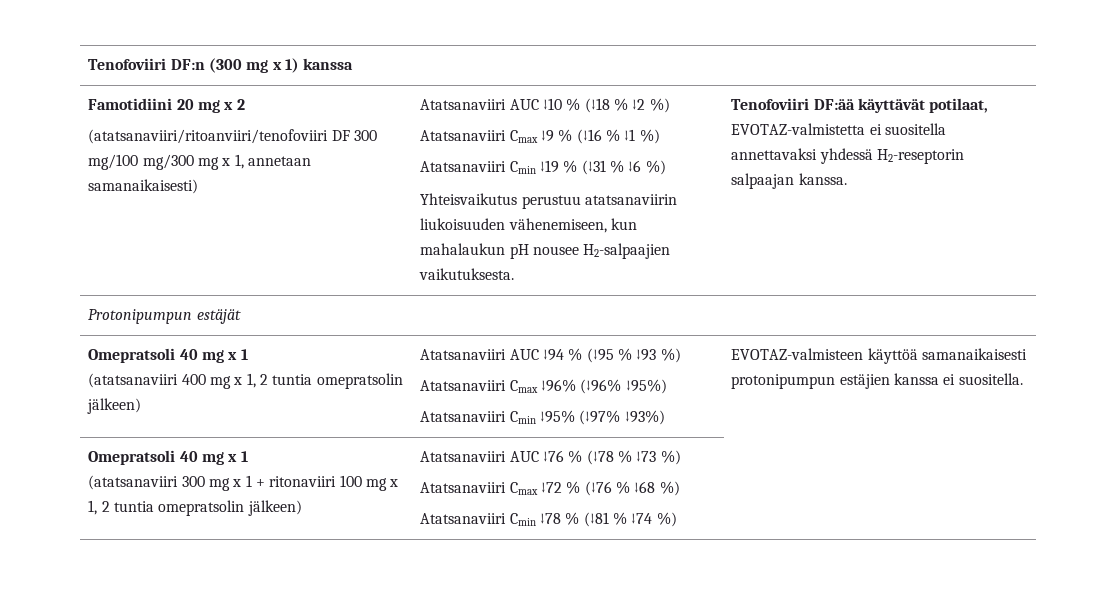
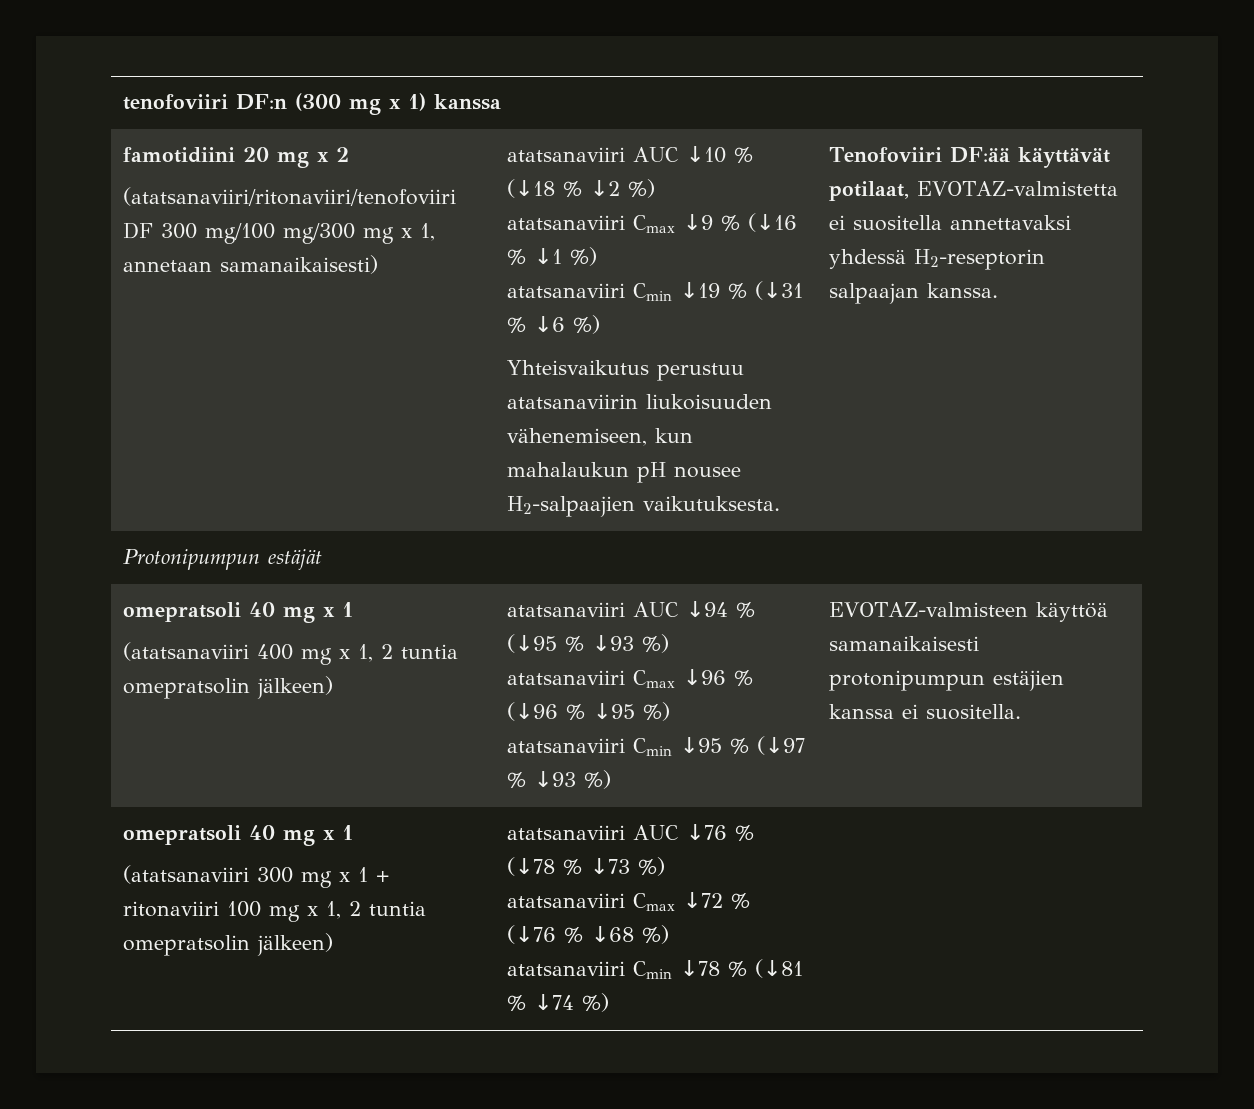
- Tenofoviiri DF:n (300 mg x 1) kanssa
+ tenofoviiri DF:n (300 mg x 1) kanssa
- Famotidiini 20 mg x 2
+ famotidiini 20 mg x 2
- (atatsanaviiri/ritoanviiri/tenofoviiri DF 300 mg/100 mg/300 mg x 1, annetaan samanaikaisesti)
+ (atatsanaviiri/ritonaviiri/tenofoviiri DF 300 mg/100 mg/300 mg x 1, annetaan samanaikaisesti)
- Atatsanaviiri AUC ↓10 % (↓18 % ↓2 %)
+ atatsanaviiri AUC ↓10 % (↓18 % ↓2 %)
- Atatsanaviiri Cmax ↓9 % (↓16 % ↓1 %)
+ atatsanaviiri Cmax ↓9 % (↓16 % ↓1 %)
- Atatsanaviiri Cmin ↓19 % (↓31 % ↓6 %)
+ atatsanaviiri Cmin ↓19 % (↓31 % ↓6 %)
  Protonipumpun estäjät
- Omepratsoli 40 mg x 1
+ omepratsoli 40 mg x 1
- Atatsanaviiri AUC ↓94 % (↓95 % ↓93 %)
+ atatsanaviiri AUC ↓94 % (↓95 % ↓93 %)
- Atatsanaviiri Cmax ↓96% (↓96% ↓95%)
- Atatsanaviiri Cmin ↓95% (↓97% ↓93%)
+ atatsanaviiri Cmax ↓96 % (↓96 % ↓95 %)
+ atatsanaviiri Cmin ↓95 % (↓97 % ↓93 %)
  EVOTAZ-valmisteen käyttöä samanaikaisesti protonipumpun estäjien kanssa ei suositella.
- Omepratsoli 40 mg x 1
+ omepratsoli 40 mg x 1
- Atatsanaviiri AUC ↓76 % (↓78 % ↓73 %)
+ atatsanaviiri AUC ↓76 % (↓78 % ↓73 %)
- Atatsanaviiri Cmax ↓72 % (↓76 % ↓68 %)
+ atatsanaviiri Cmax ↓72 % (↓76 % ↓68 %)
- Atatsanaviiri Cmin ↓78 % (↓81 % ↓74 %)
+ atatsanaviiri Cmin ↓78 % (↓81 % ↓74 %)

